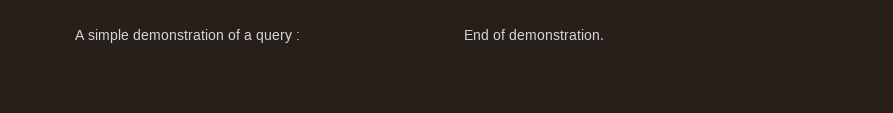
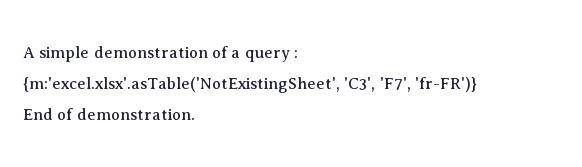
+ {m:'excel.xlsx'.asTable('NotExistingSheet', 'C3', 'F7', 'fr-FR')}

